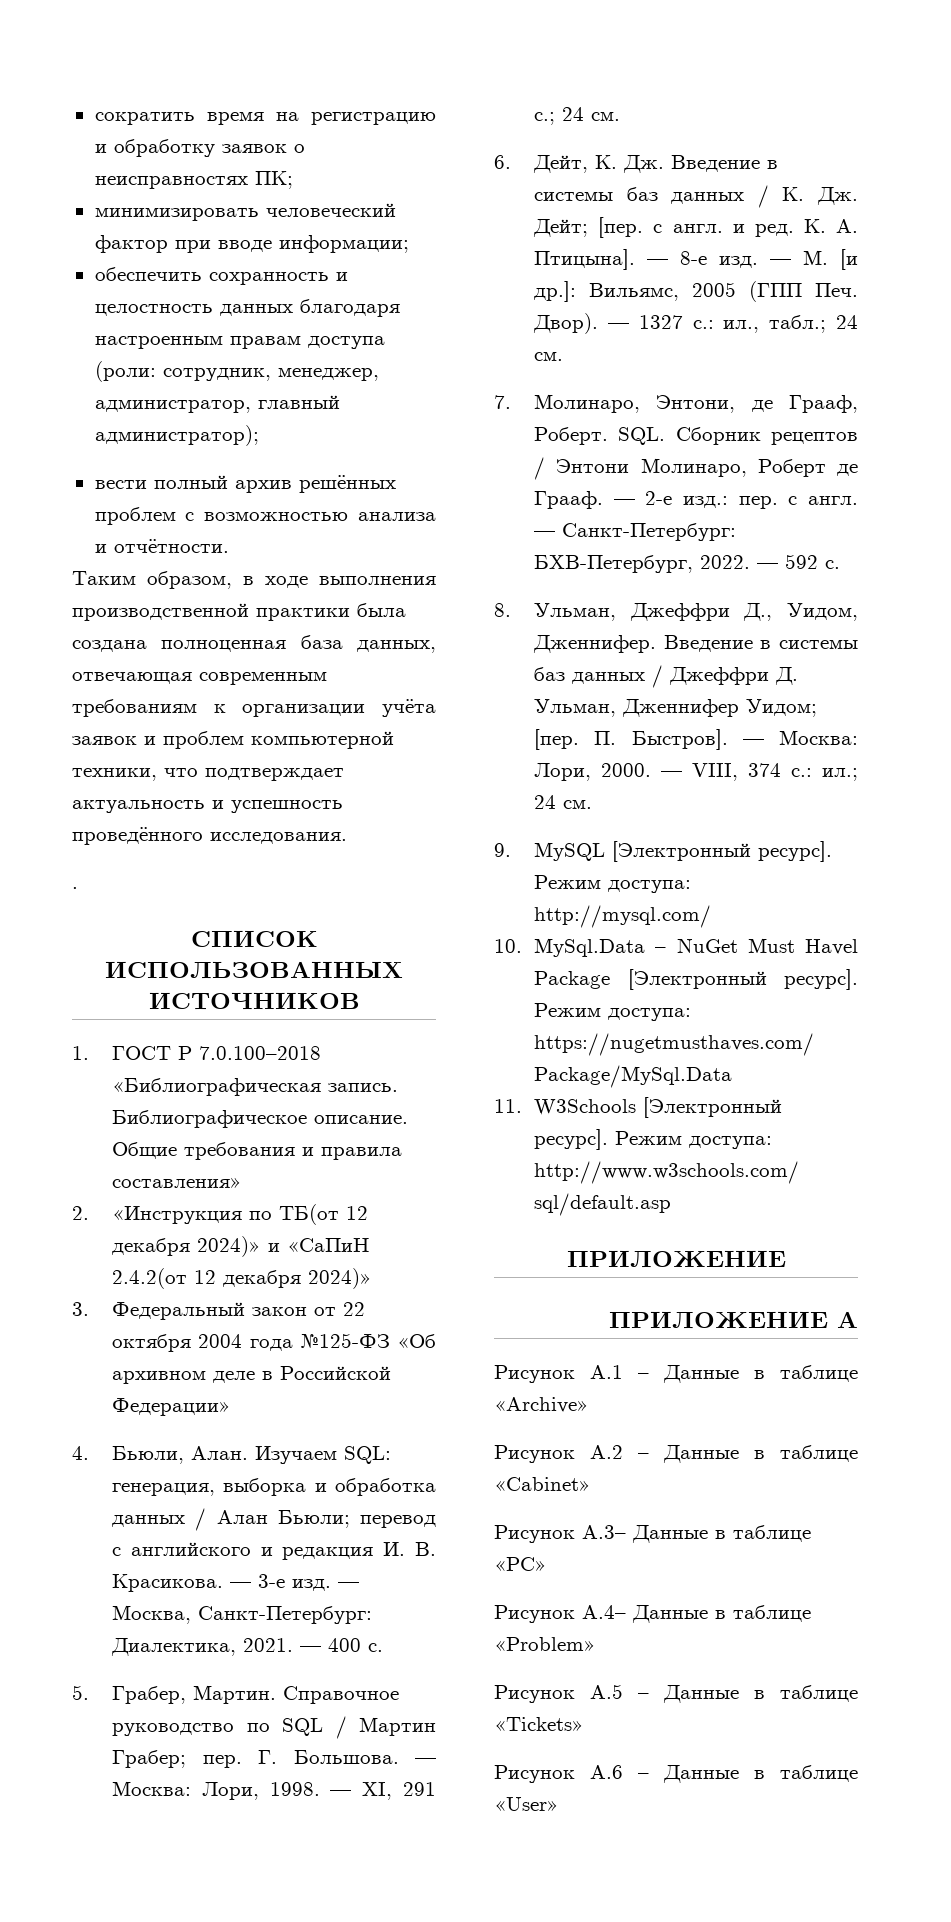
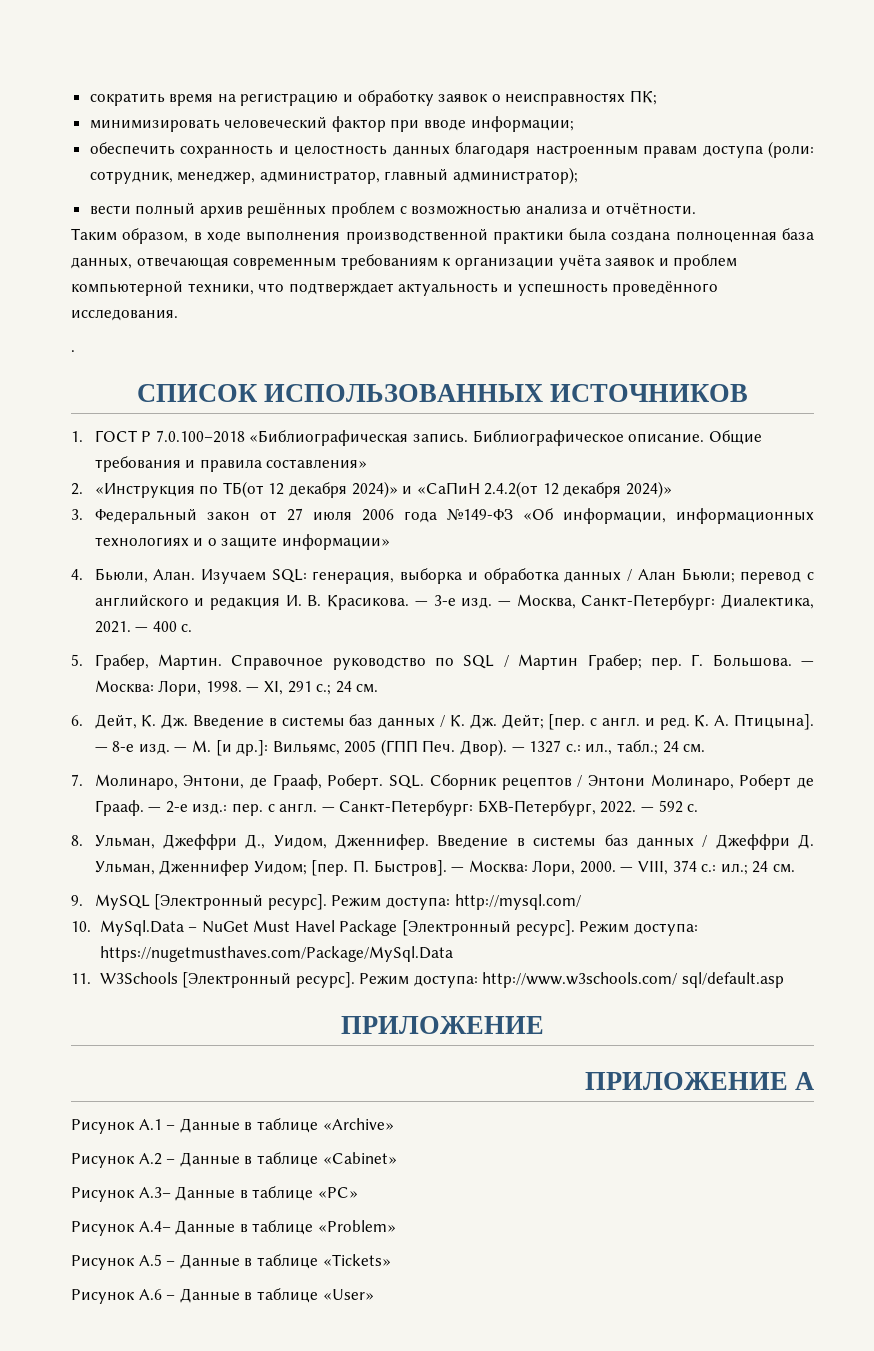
- 3. Федеральный закон от 22 октября 2004 года №125-ФЗ «Об архивном деле в Российской Федерации»
+ 3. Федеральный закон от 27 июля 2006 года №149-ФЗ «Об информации, информационных технологиях и о защите информации»

